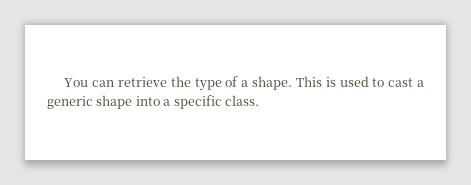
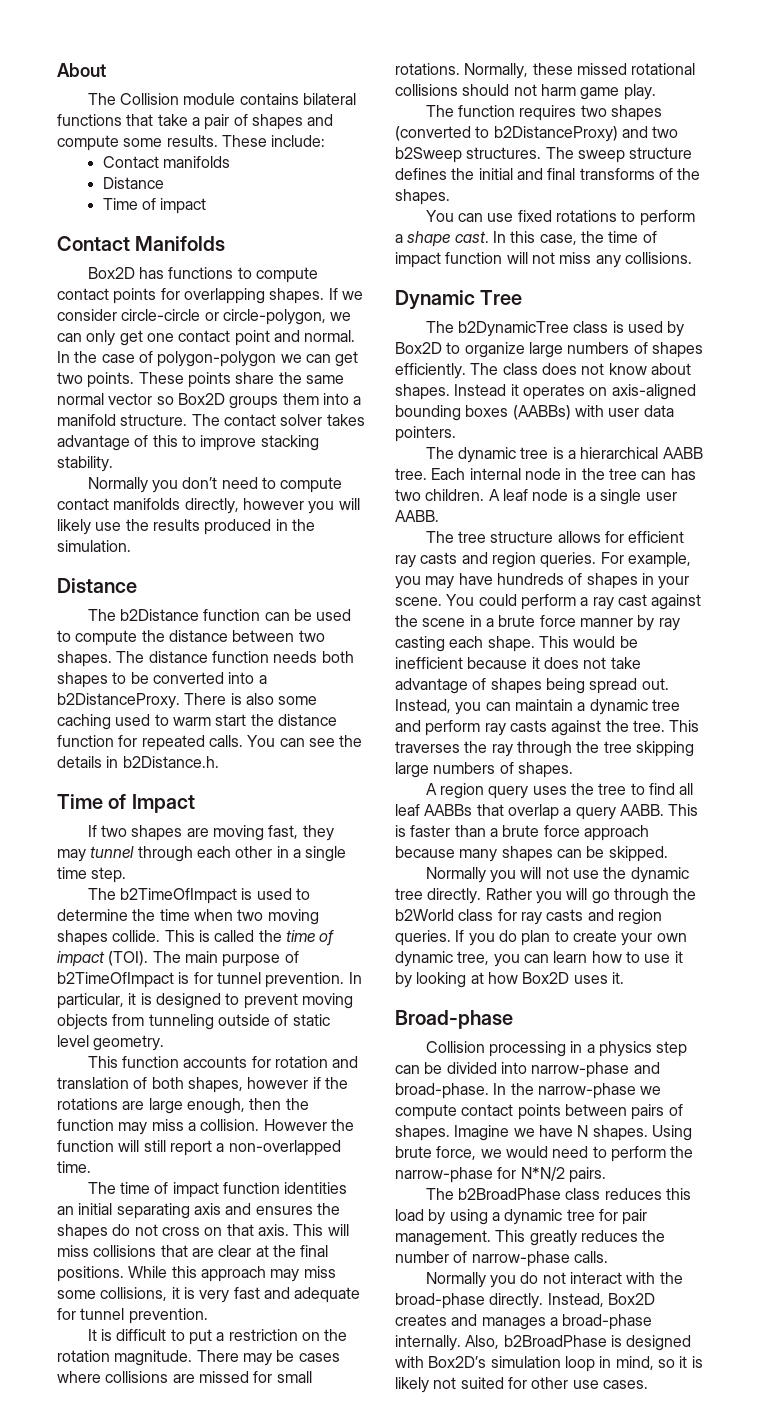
- You can retrieve the type of a shape. This is used to cast a generic shape into a specific class.
+ About
+ The Collision module contains bilateral functions that take a pair of shapes and compute some results. These include:
+ Contact manifolds
+ Distance
+ Time of impact
+ Contact Manifolds
+ Box2D has functions to compute contact points for overlapping shapes. If we consider circle-circle or circle-polygon, we can only get one contact point and normal. In the case of polygon-polygon we can get two points. These points share the same normal vector so Box2D groups them into a manifold structure. The contact solver takes advantage of this to improve stacking stability.
+ Normally you don’t need to compute contact manifolds directly, however you will likely use the results produced in the simulation.
+ Distance
+ The b2Distance function can be used to compute the distance between two shapes. The distance function needs both shapes to be converted into a b2DistanceProxy. There is also some caching used to warm start the distance function for repeated calls. You can see the details in b2Distance.h.
+ Time of Impact
+ If two shapes are moving fast, they may tunnel through each other in a single time step.
+ The b2TimeOfImpact is used to determine the time when two moving shapes collide. This is called the time of impact (TOI). The main purpose of b2TimeOfImpact is for tunnel prevention. In particular, it is designed to prevent moving objects from tunneling outside of static level geometry.
+ This function accounts for rotation and translation of both shapes, however if the rotations are large enough, then the function may miss a collision. However the function will still report a non-overlapped time.
+ The time of impact function identities an initial separating axis and ensures the shapes do not cross on that axis. This will miss collisions that are clear at the final positions. While this approach may miss some collisions, it is very fast and adequate for tunnel prevention.
+ It is difficult to put a restriction on the rotation magnitude. There may be cases where collisions are missed for small rotations. Normally, these missed rotational collisions should not harm game play.
+ The function requires two shapes (converted to b2DistanceProxy) and two b2Sweep structures. The sweep structure defines the initial and final transforms of the shapes.
+ You can use fixed rotations to perform a shape cast. In this case, the time of impact function will not miss any collisions.
+ Dynamic Tree
+ The b2DynamicTree class is used by Box2D to organize large numbers of shapes efficiently. The class does not know about shapes. Instead it operates on axis-aligned bounding boxes (AABBs) with user data pointers.
+ The dynamic tree is a hierarchical AABB tree. Each internal node in the tree can has two children. A leaf node is a single user AABB.
+ The tree structure allows for efficient ray casts and region queries. For example, you may have hundreds of shapes in your scene. You could perform a ray cast against the scene in a brute force manner by ray casting each shape. This would be inefficient because it does not take advantage of shapes being spread out. Instead, you can maintain a dynamic tree and perform ray casts against the tree. This traverses the ray through the tree skipping large numbers of shapes.
+ A region query uses the tree to find all leaf AABBs that overlap a query AABB. This is faster than a brute force approach because many shapes can be skipped.
+ Normally you will not use the dynamic tree directly. Rather you will go through the b2World class for ray casts and region queries. If you do plan to create your own dynamic tree, you can learn how to use it by looking at how Box2D uses it.
+ Broad-phase
+ Collision processing in a physics step can be divided into narrow-phase and broad-phase. In the narrow-phase we compute contact points between pairs of shapes. Imagine we have N shapes. Using brute force, we would need to perform the narrow-phase for N*N/2 pairs.
+ The b2BroadPhase class reduces this load by using a dynamic tree for pair management. This greatly reduces the number of narrow-phase calls.
+ Normally you do not interact with the broad-phase directly. Instead, Box2D creates and manages a broad-phase internally. Also, b2BroadPhase is designed with Box2D’s simulation loop in mind, so it is likely not suited for other use cases.

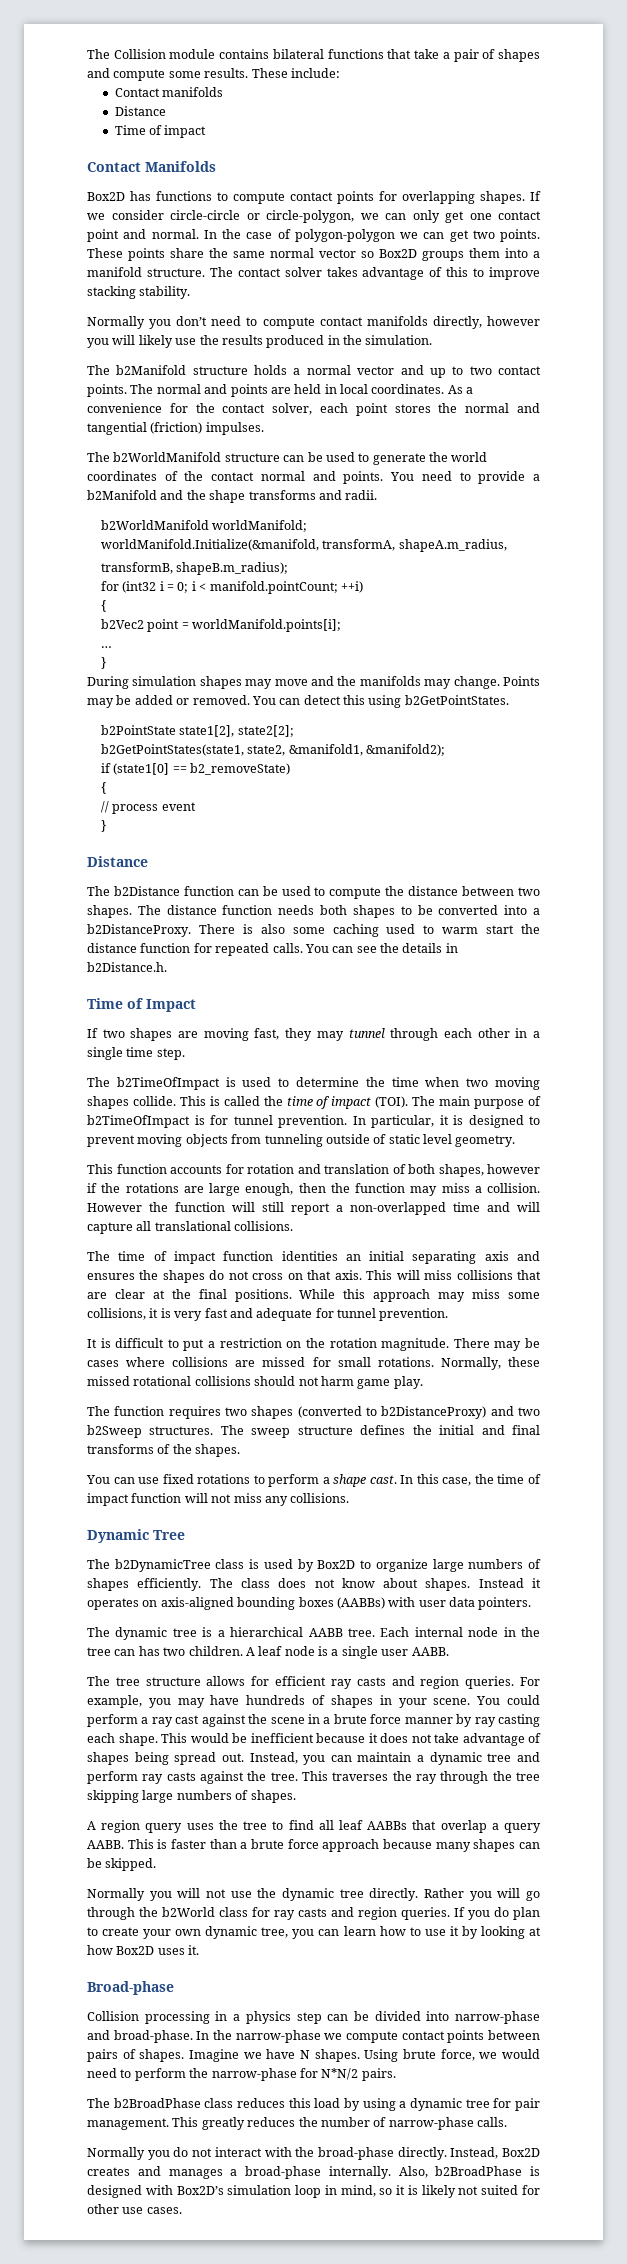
- About
+ The b2Manifold structure holds a normal vector and up to two contact points. The normal and points are held in local coordinates. As a convenience for the contact solver, each point stores the normal and tangential (friction) impulses.
+ The b2WorldManifold structure can be used to generate the world coordinates of the contact normal and points. You need to provide a b2Manifold and the shape transforms and radii.
+ b2WorldManifold worldManifold;
+ worldManifold.Initialize(&manifold, transformA, shapeA.m_radius,
+ transformB, shapeB.m_radius);
+ for (int32 i = 0; i < manifold.pointCount; ++i)
+ {
+ b2Vec2 point = worldManifold.points[i];
+ …
+ }
+ During simulation shapes may move and the manifolds may change. Points may be added or removed. You can detect this using b2GetPointStates.
+ b2PointState state1[2], state2[2];
+ b2GetPointStates(state1, state2, &manifold1, &manifold2);
+ if (state1[0] == b2_removeState)
+ {
+ // process event
+ }
- However the function will still report a non-overlapped time.
+ However the function will still report a non-overlapped time and will capture all translational collisions.

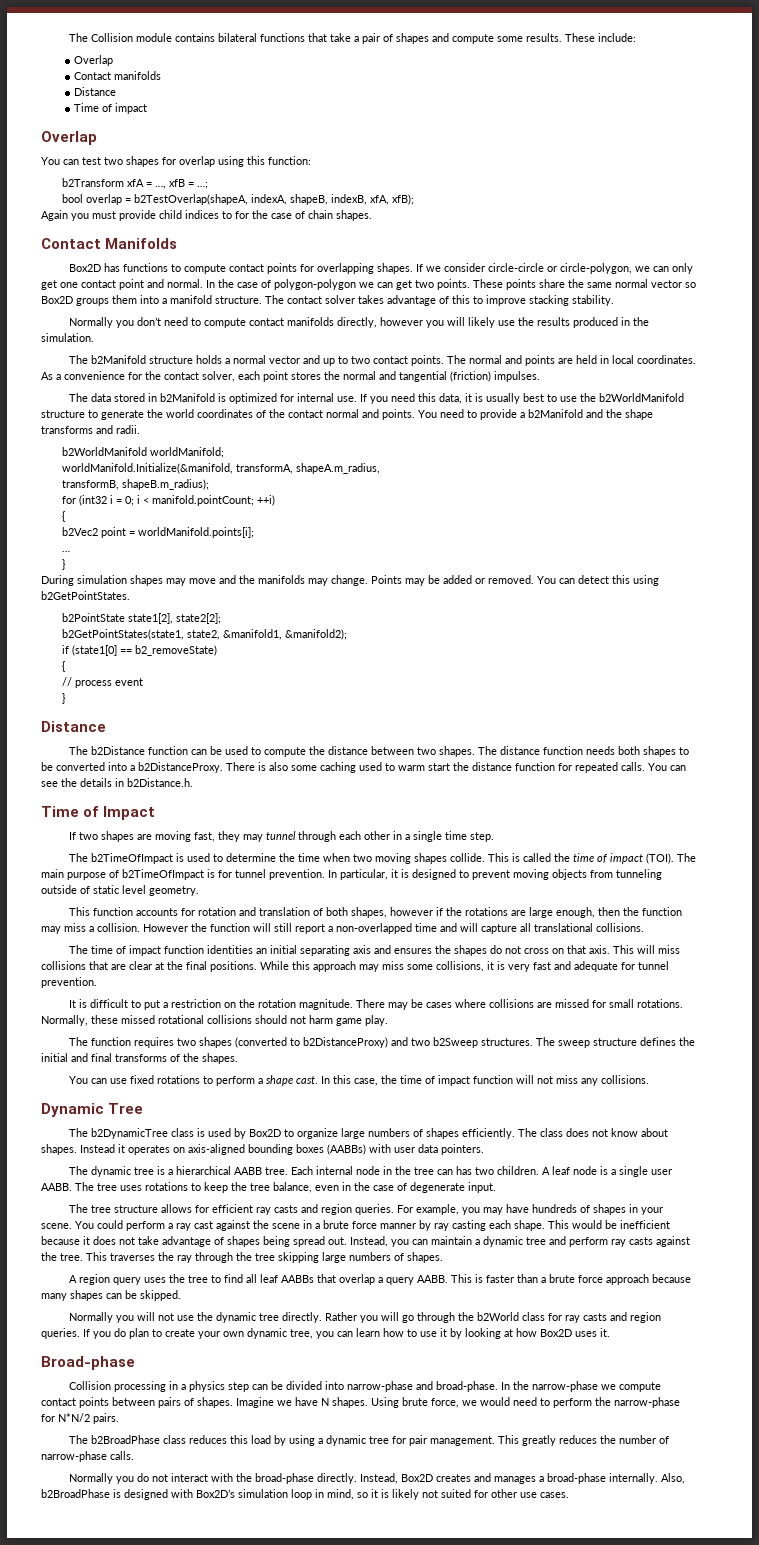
  These include:
+ Overlap
  Time of impact
+ Overlap
+ You can test two shapes for overlap using this function:
+ b2Transform xfA = …, xfB = …;
+ bool overlap = b2TestOverlap(shapeA, indexA, shapeB, indexB, xfA, xfB);
+ Again you must provide child indices to for the case of chain shapes.
- The b2WorldManifold structure can be used to generate the world coordinates of the contact normal and points.
+ The data stored in b2Manifold is optimized for internal use. If you need this data, it is usually best to use the b2WorldManifold structure to generate the world coordinates of the contact normal and points.
+ The tree uses rotations to keep the tree balance, even in the case of degenerate input.

